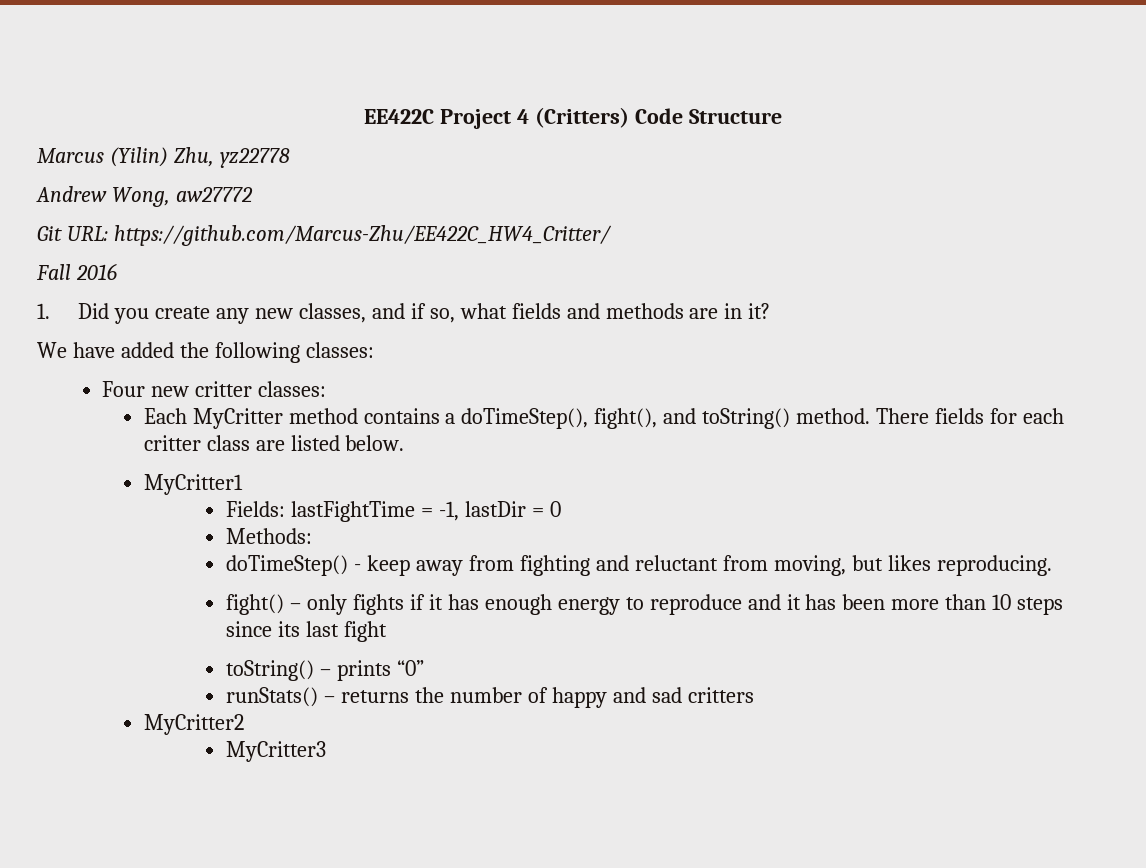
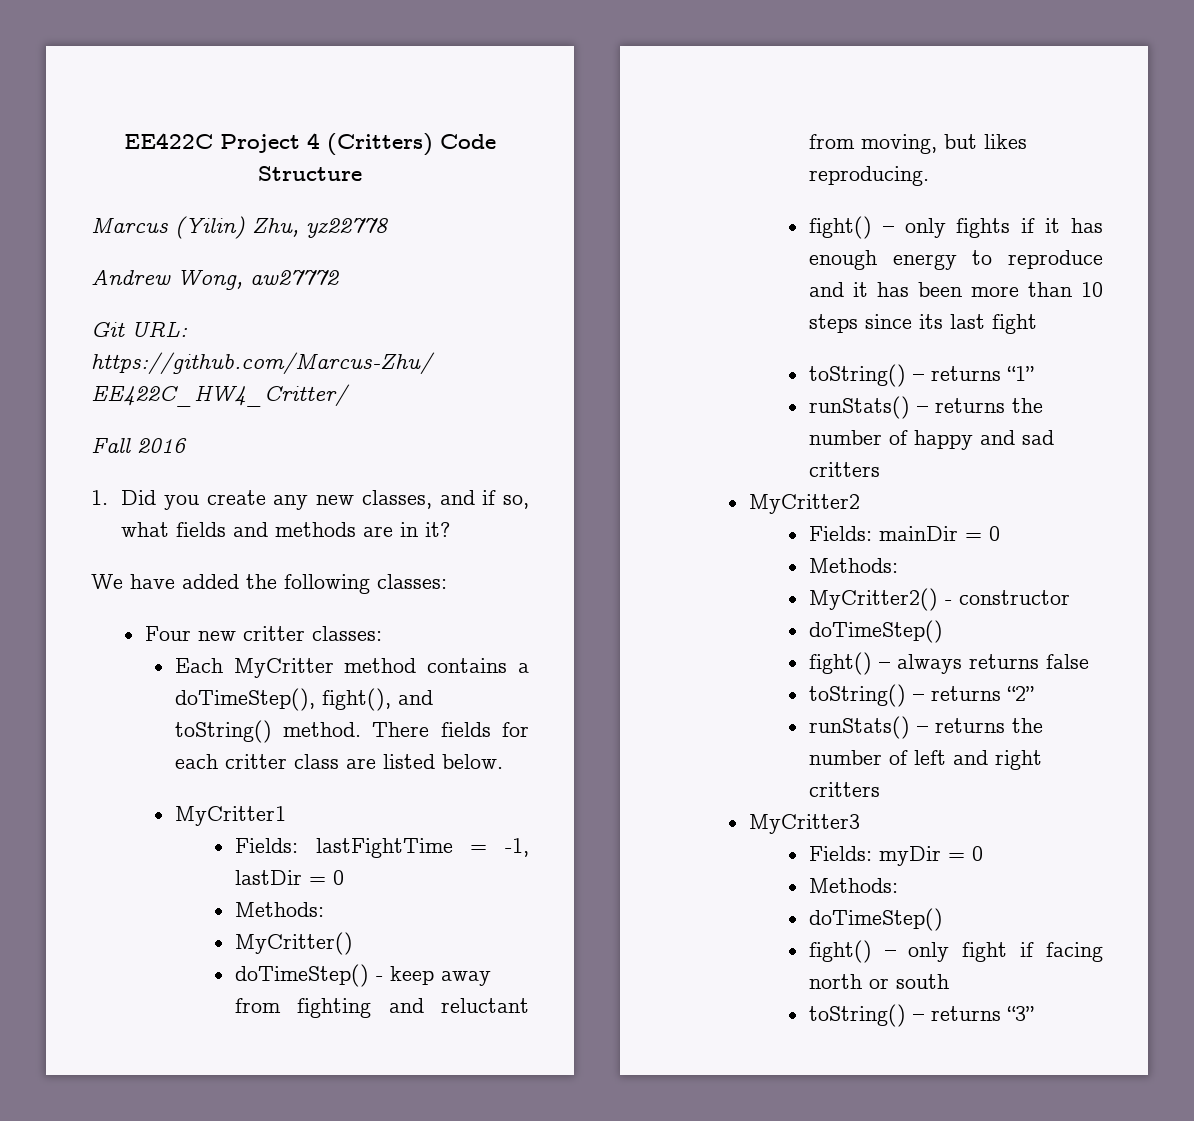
+ MyCritter()
- toString() – prints “0”
+ toString() – returns “1”
+ Fields: mainDir = 0
+ Methods:
+ MyCritter2() - constructor
+ doTimeStep()
+ fight() – always returns false
+ toString() – returns “2”
+ runStats() – returns the number of left and right critters
  MyCritter3
+ Fields: myDir = 0
+ Methods:
+ doTimeStep()
+ fight() – only fight if facing north or south
+ toString() – returns “3”

